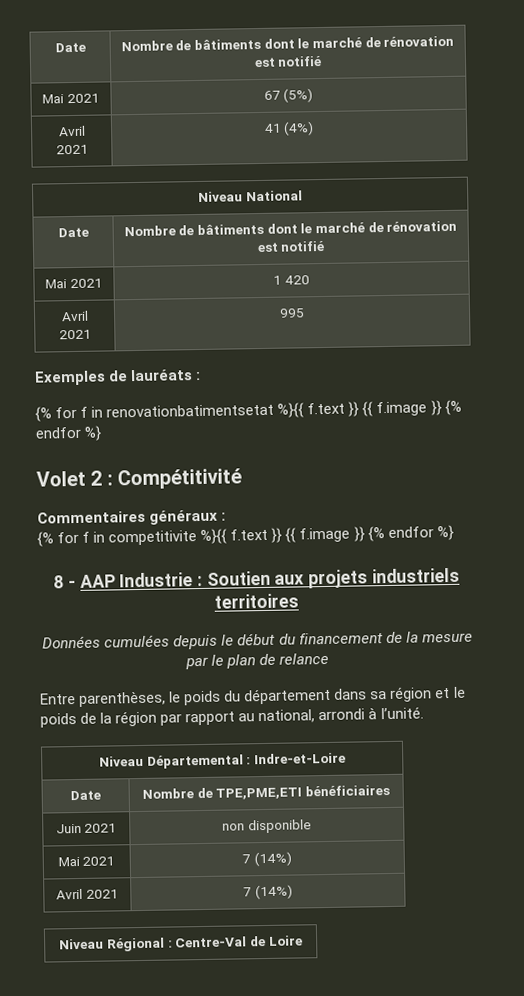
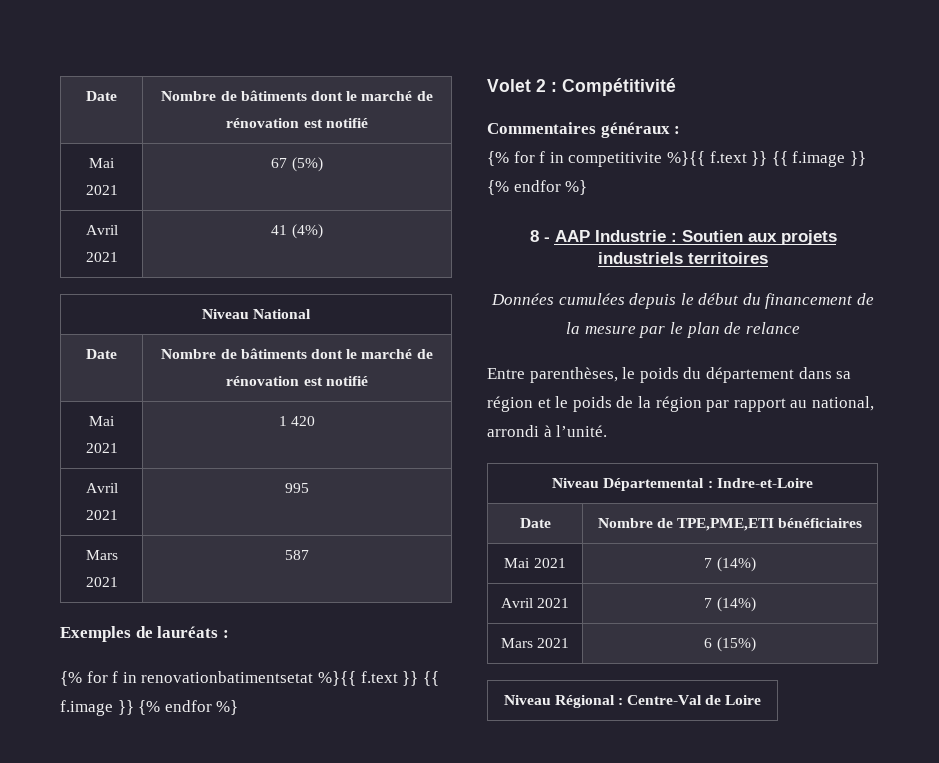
+ Mars 2021 | 587
- Juin 2021 | non disponible
+ Mars 2021 | 6 (15%)

